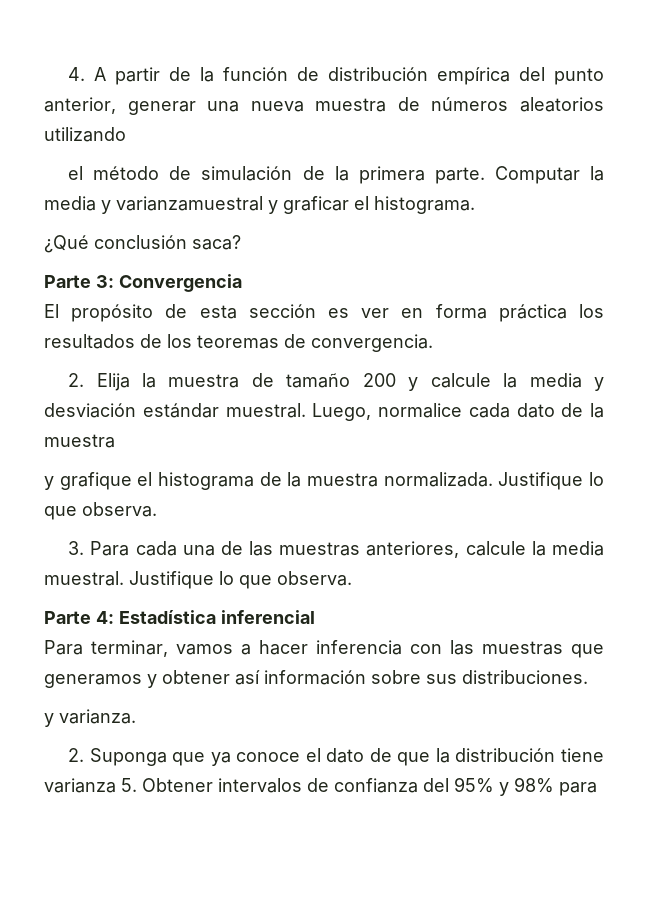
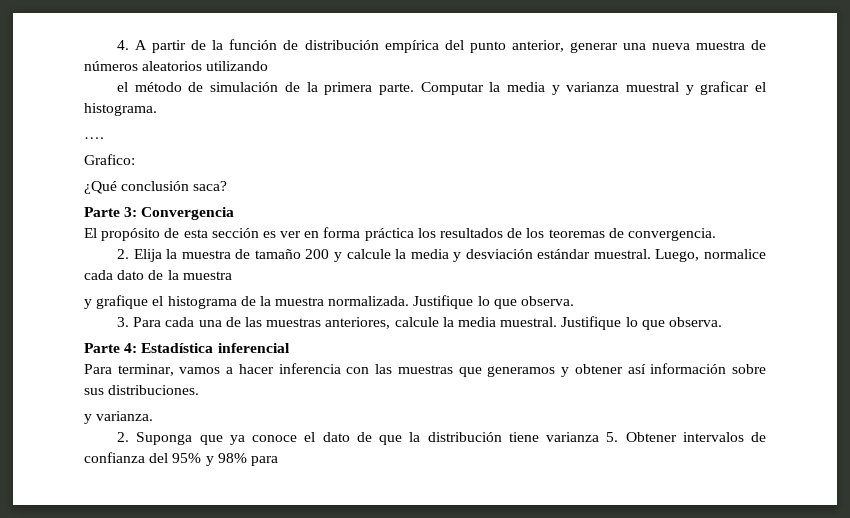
- Computar la media y varianzamuestral y graficar el histograma.
+ Computar la media y varianza muestral y graficar el histograma.
+ ….
+ Grafico:

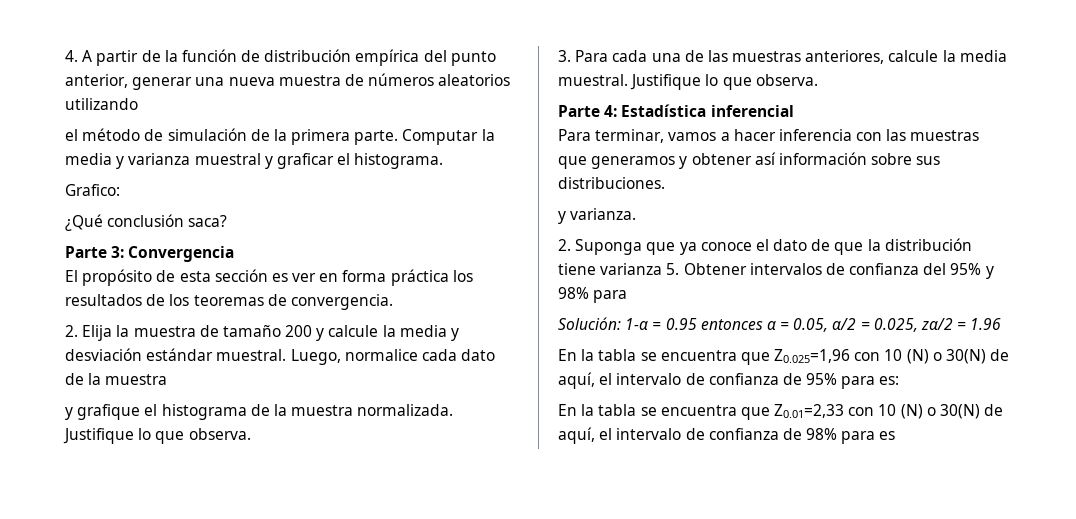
- ….
+ Solución: 1-α = 0.95 entonces α = 0.05, α/2 = 0.025, zα/2 = 1.96
+ En la tabla se encuentra que Z0.025=1,96 con 10 (N) o 30(N) de aquí, el intervalo de confianza de 95% para es:
+ En la tabla se encuentra que Z0.01=2,33 con 10 (N) o 30(N) de aquí, el intervalo de confianza de 98% para es

